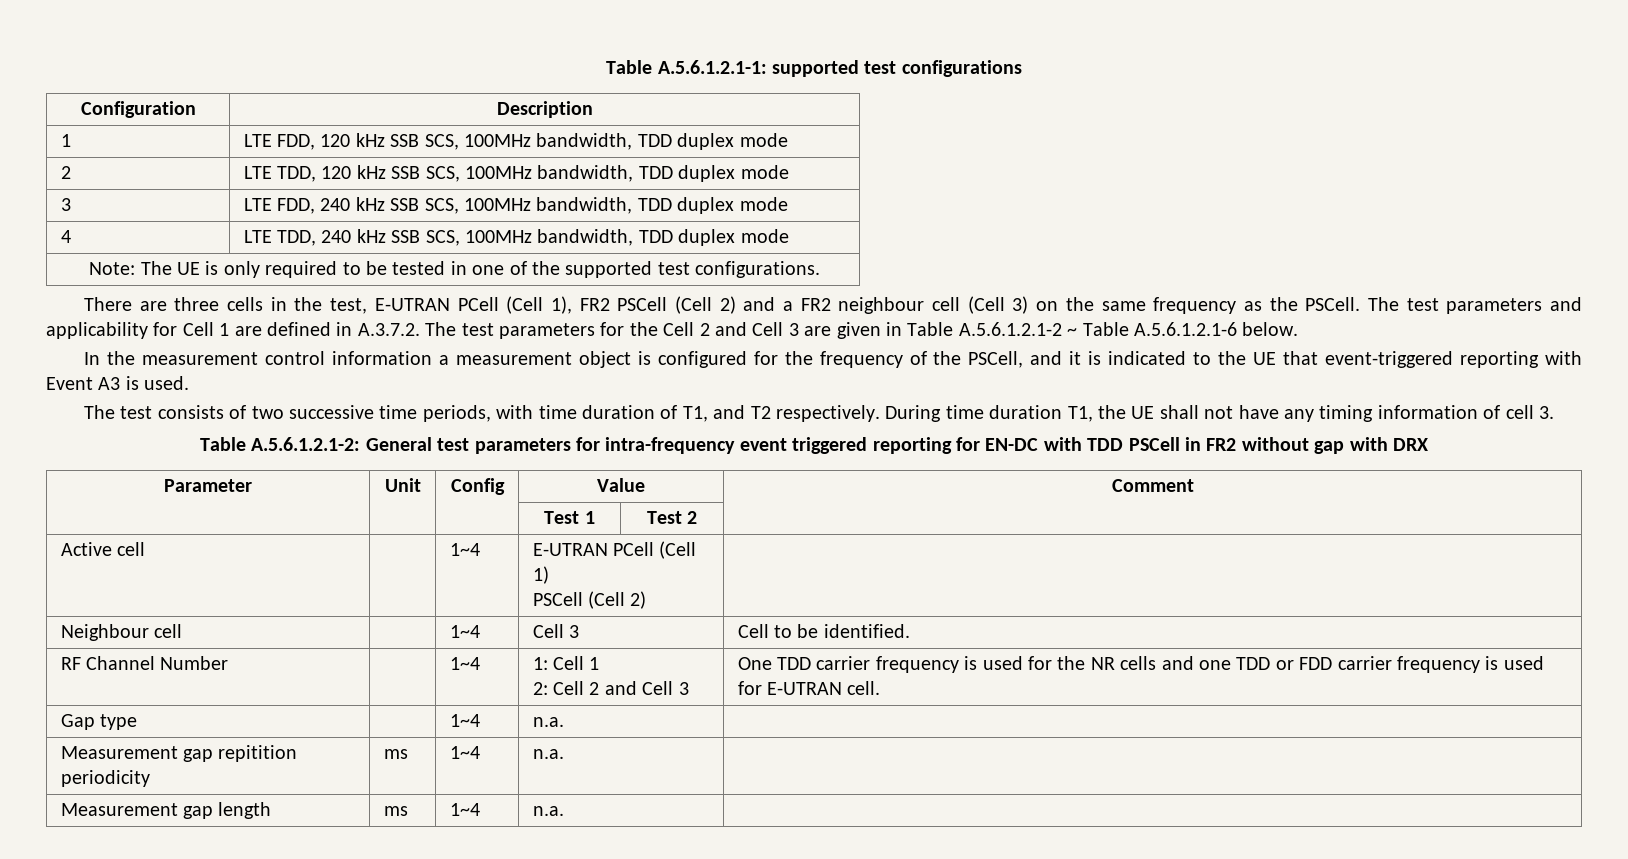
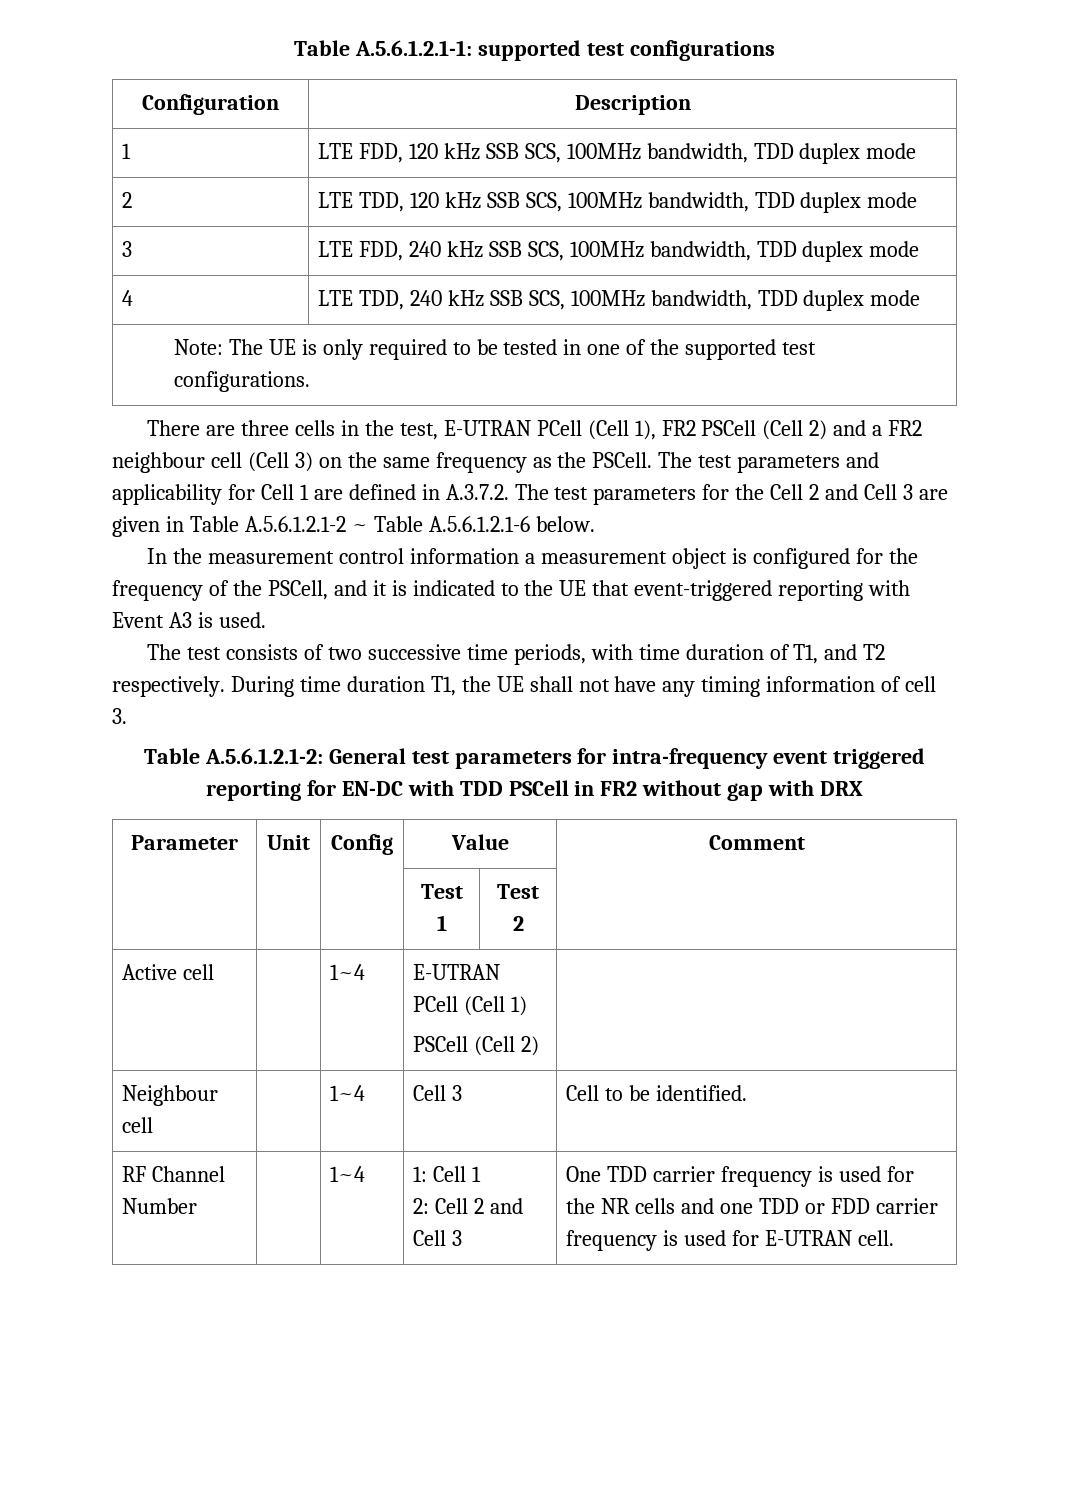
- Gap type | | 1~4 | n.a. |
- Measurement gap repitition periodicity | ms | 1~4 | n.a. |
- Measurement gap length | ms | 1~4 | n.a. |

